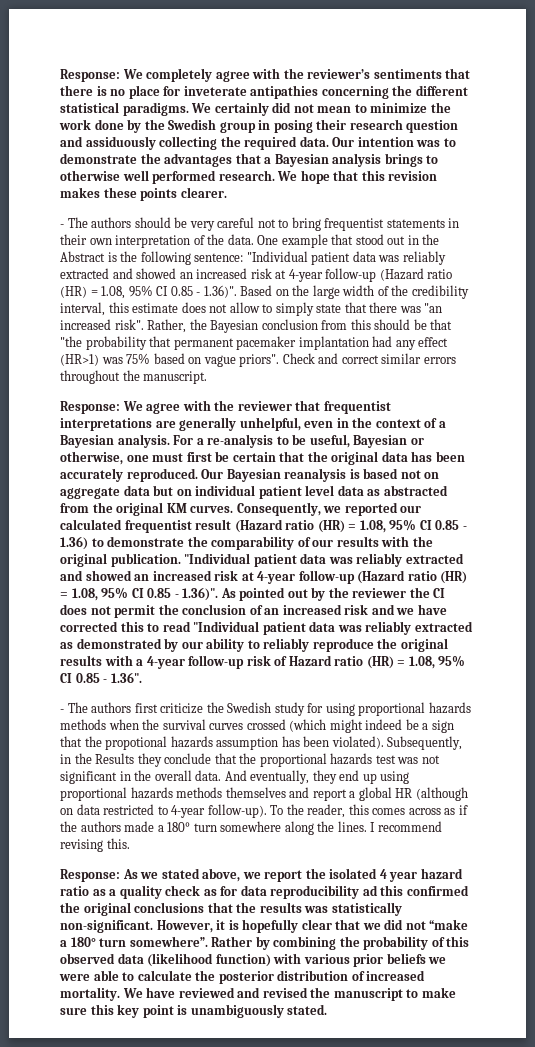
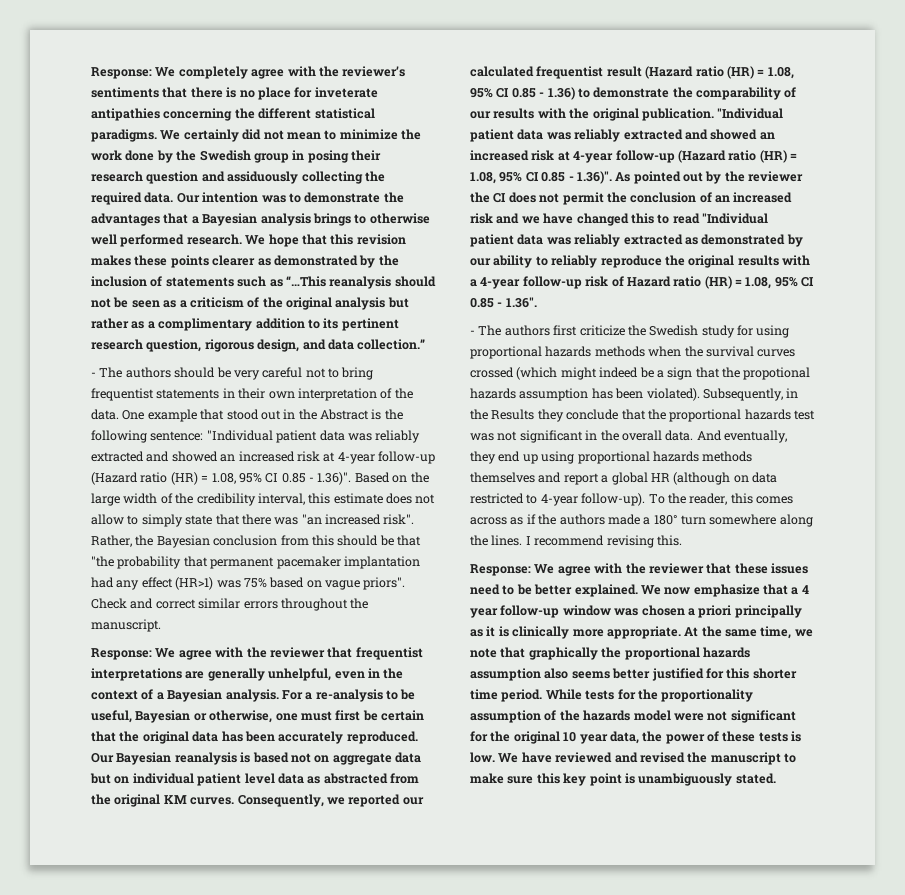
- We hope that this revision makes these points clearer.
+ We hope that this revision makes these points clearer as demonstrated by the inclusion of statements such as “…This reanalysis should not be seen as a criticism of the original analysis but rather as a complimentary addition to its pertinent research question, rigorous design, and data collection.”
- "Individual patient data was reliably extracted and showed an increased risk at 4-year follow-up (Hazard ratio (HR) = 1.08, 95% CI 0.85 - 1.36)". As pointed out by the reviewer the CI does not permit the conclusion of an increased risk and we have corrected this to read "Individual patient data was reliably extracted as demonstrated by our ability to reliably reproduce the original results with a 4-year follow-up risk of Hazard ratio (HR) = 1.08, 95% CI 0.85 - 1.36".
+ "Individual patient data was reliably extracted and showed an increased risk at 4-year follow-up (Hazard ratio (HR) = 1.08, 95% CI 0.85 - 1.36)". As pointed out by the reviewer the CI does not permit the conclusion of an increased risk and we have changed this to read "Individual patient data was reliably extracted as demonstrated by our ability to reliably reproduce the original results with a 4-year follow-up risk of Hazard ratio (HR) = 1.08, 95% CI 0.85 - 1.36".
- Response: As we stated above, we report the isolated 4 year hazard ratio as a quality check as for data reproducibility ad this confirmed the original conclusions that the results was statistically non-significant. However, it is hopefully clear that we did not “make a 180° turn somewhere”. Rather by combining the probability of this observed data (likelihood function) with various prior beliefs we were able to calculate the posterior distribution of increased mortality.
+ Response: We agree with the reviewer that these issues need to be better explained. We now emphasize that a 4 year follow-up window was chosen a priori principally as it is clinically more appropriate. At the same time, we note that graphically the proportional hazards assumption also seems better justified for this shorter time period. While tests for the proportionality assumption of the hazards model were not significant for the original 10 year data, the power of these tests is low.

